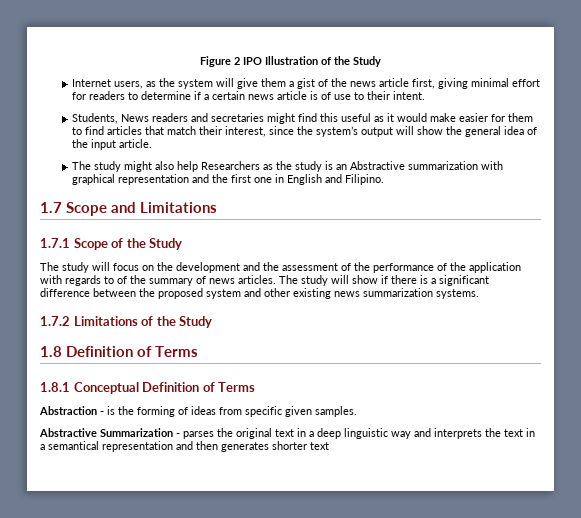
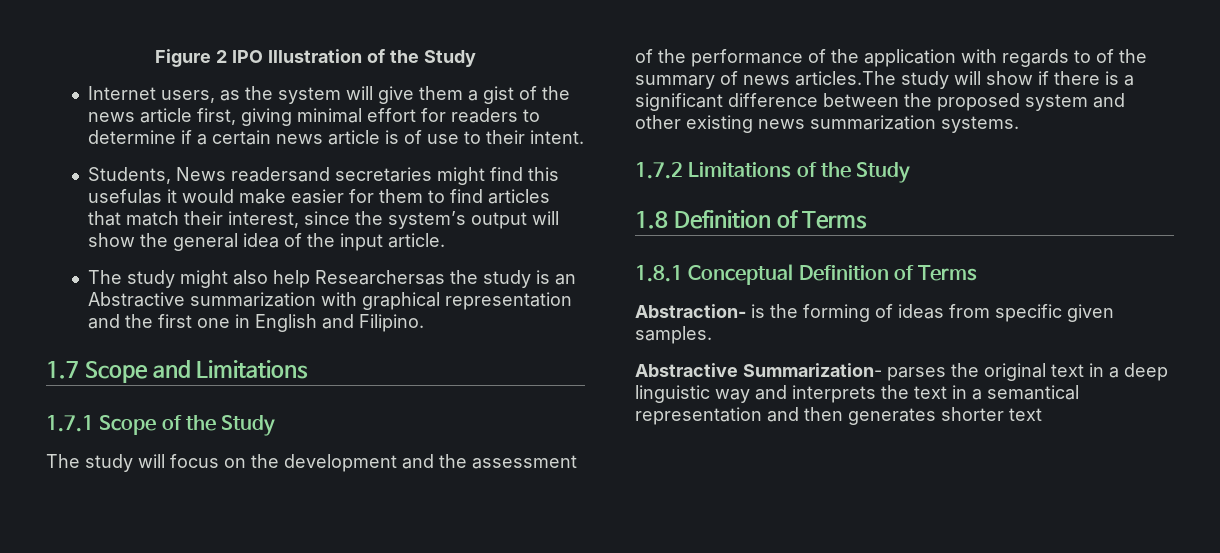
- Students, News readers and secretaries might find this useful as it would make easier for them to find articles that match their interest, since the system’s output will show the general idea of the input article.
+ Students, News readersand secretaries might find this usefulas it would make easier for them to find articles that match their interest, since the system’s output will show the general idea of the input article.
- The study might also help Researchers as the study is an Abstractive summarization with graphical representation and the first one in English and Filipino.
+ The study might also help Researchersas the study is an Abstractive summarization with graphical representation and the first one in English and Filipino.
- The study will focus on the development and the assessment of the performance of the application with regards to of the summary of news articles. The study will show if there is a significant difference between the proposed system and other existing news summarization systems.
+ The study will focus on the development and the assessment of the performance of the application with regards to of the summary of news articles.The study will show if there is a significant difference between the proposed system and other existing news summarization systems.
- Abstraction - is the forming of ideas from specific given samples.
+ Abstraction- is the forming of ideas from specific given samples.
- Abstractive Summarization - parses the original text in a deep linguistic way and interprets the text in a semantical representation and then generates shorter text
+ Abstractive Summarization- parses the original text in a deep linguistic way and interprets the text in a semantical representation and then generates shorter text

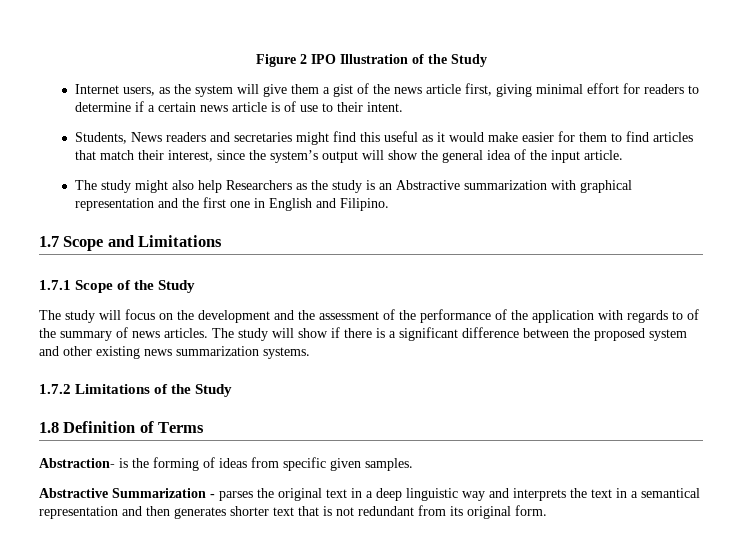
- Students, News readersand secretaries might find this usefulas it would make easier for them to find articles that match their interest, since the system’s output will show the general idea of the input article.
+ Students, News readers and secretaries might find this useful as it would make easier for them to find articles that match their interest, since the system’s output will show the general idea of the input article.
- The study might also help Researchersas the study is an Abstractive summarization with graphical representation and the first one in English and Filipino.
+ The study might also help Researchers as the study is an Abstractive summarization with graphical representation and the first one in English and Filipino.
- The study will focus on the development and the assessment of the performance of the application with regards to of the summary of news articles.The study will show if there is a significant difference between the proposed system and other existing news summarization systems.
+ The study will focus on the development and the assessment of the performance of the application with regards to of the summary of news articles. The study will show if there is a significant difference between the proposed system and other existing news summarization systems.
- 1.8.1 Conceptual Definition of Terms
- Abstractive Summarization- parses the original text in a deep linguistic way and interprets the text in a semantical representation and then generates shorter text
+ Abstractive Summarization - parses the original text in a deep linguistic way and interprets the text in a semantical representation and then generates shorter text that is not redundant from its original form.

